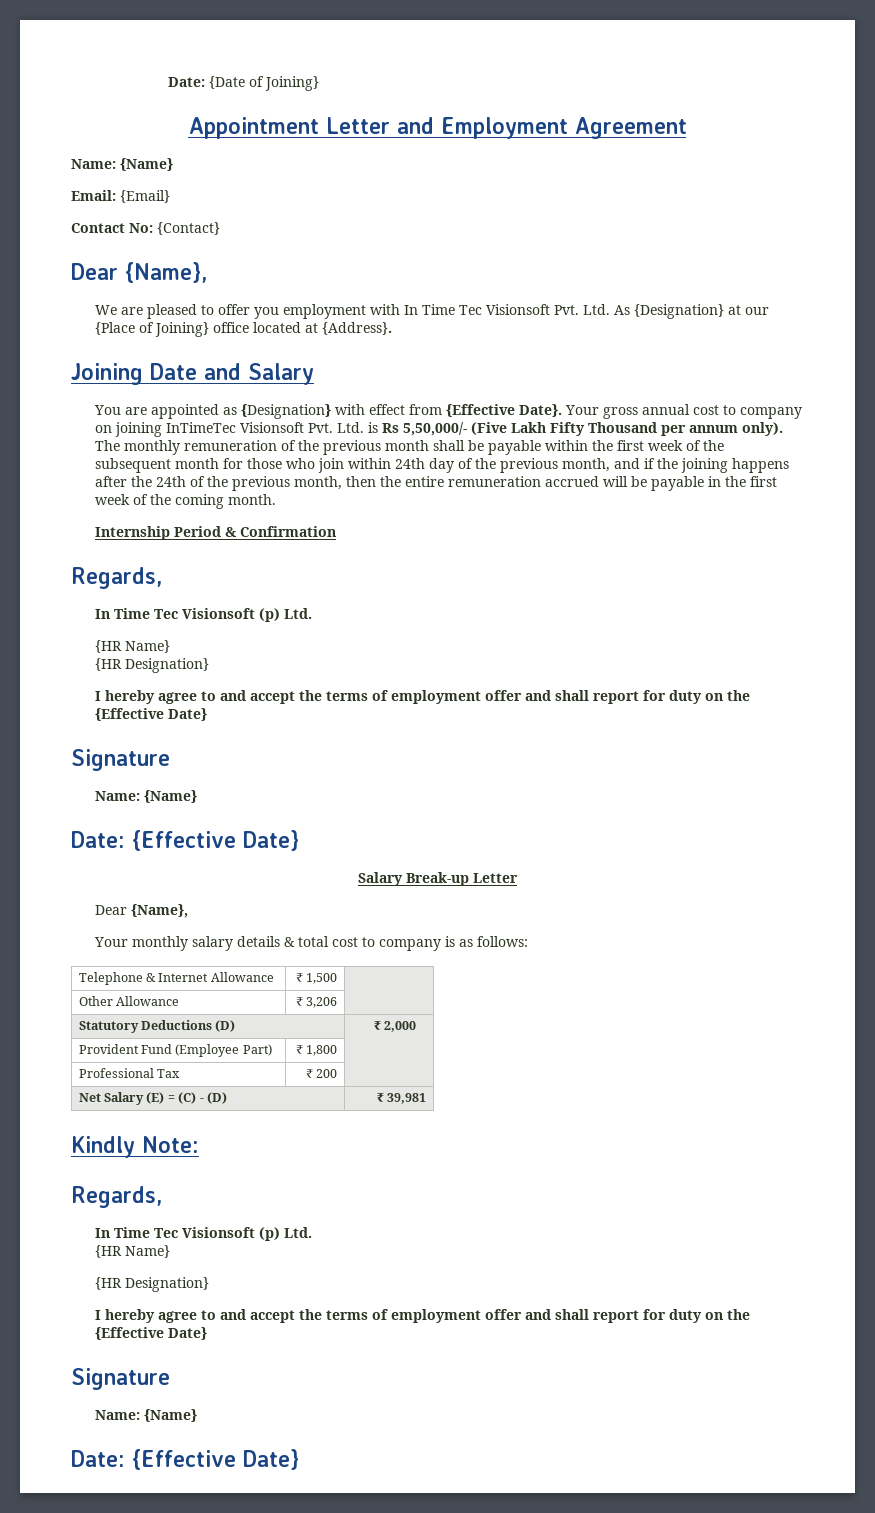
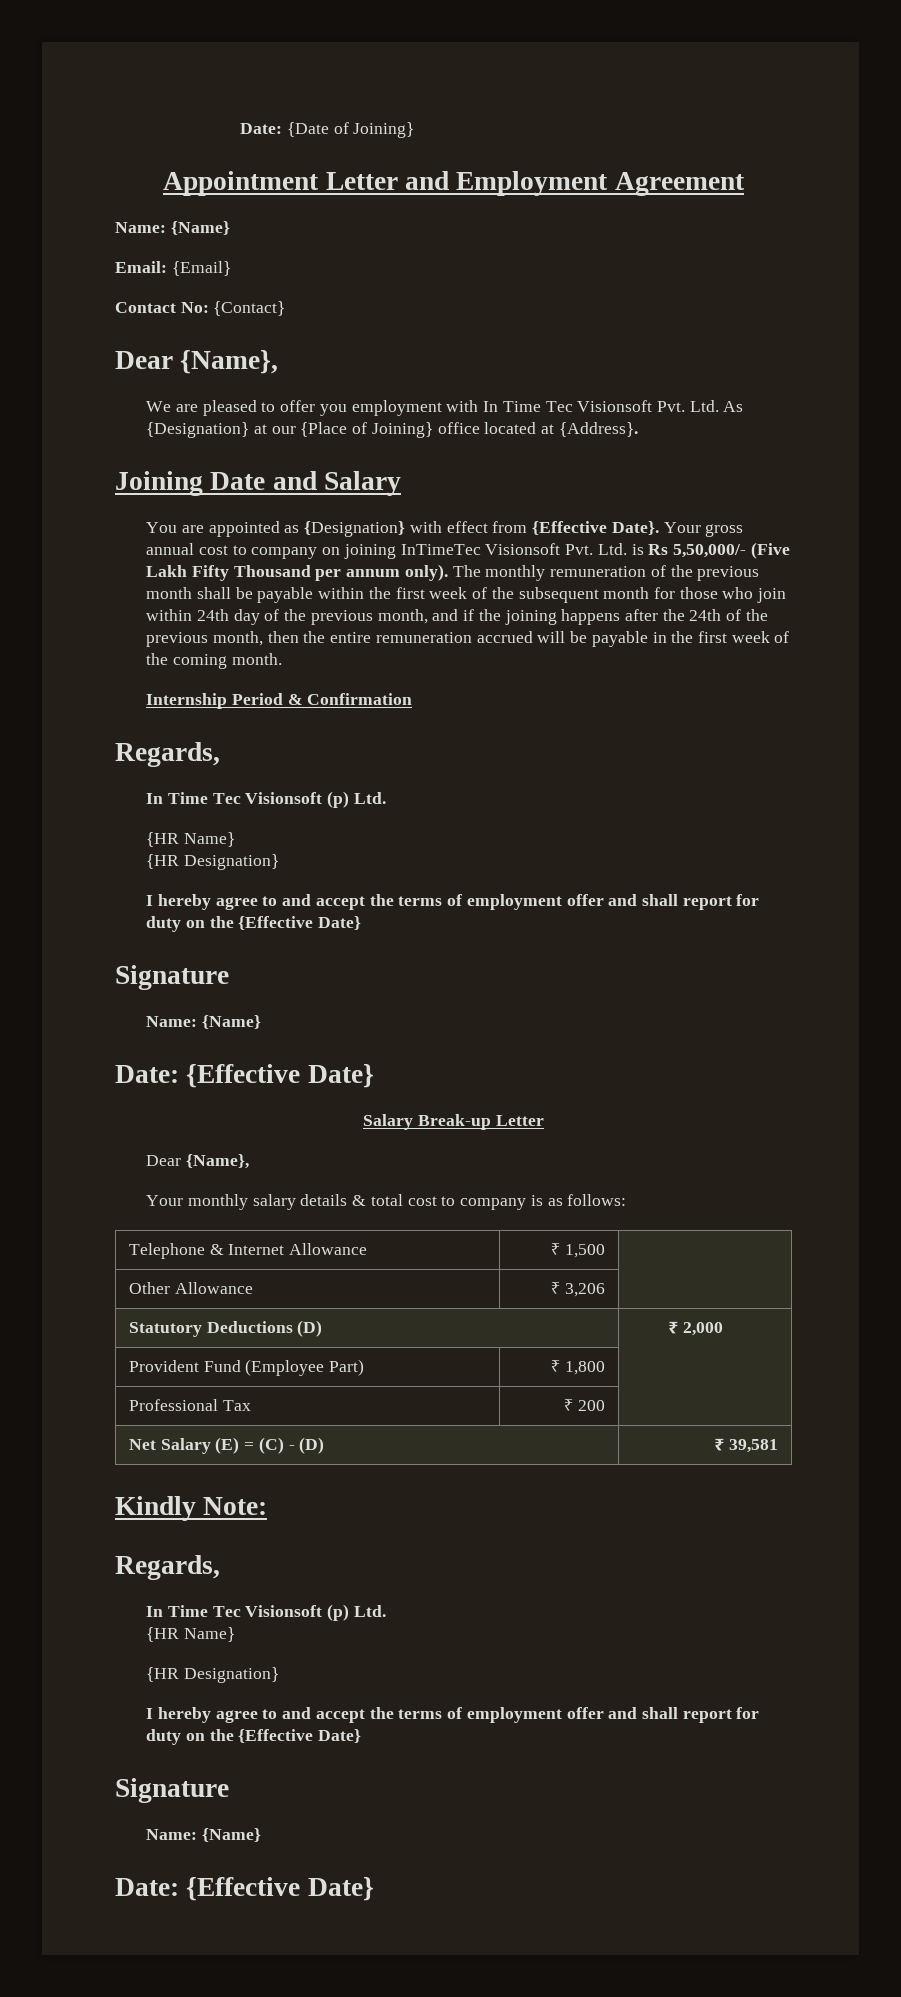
- Net Salary (E) = (C) - (D) | ₹ 39,981
+ Net Salary (E) = (C) - (D) | ₹ 39,581

